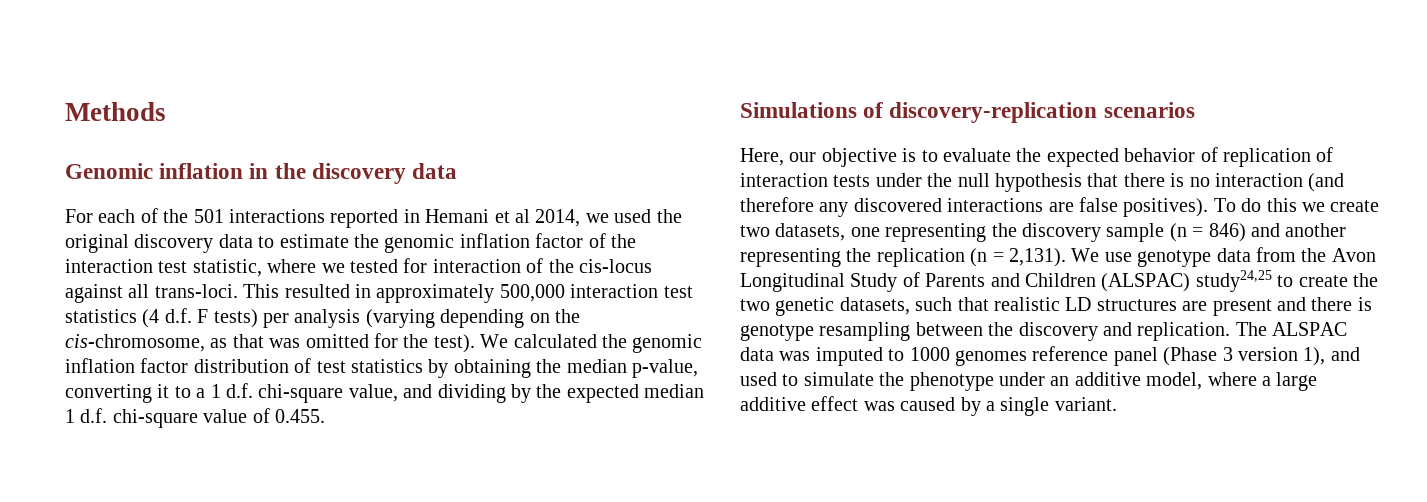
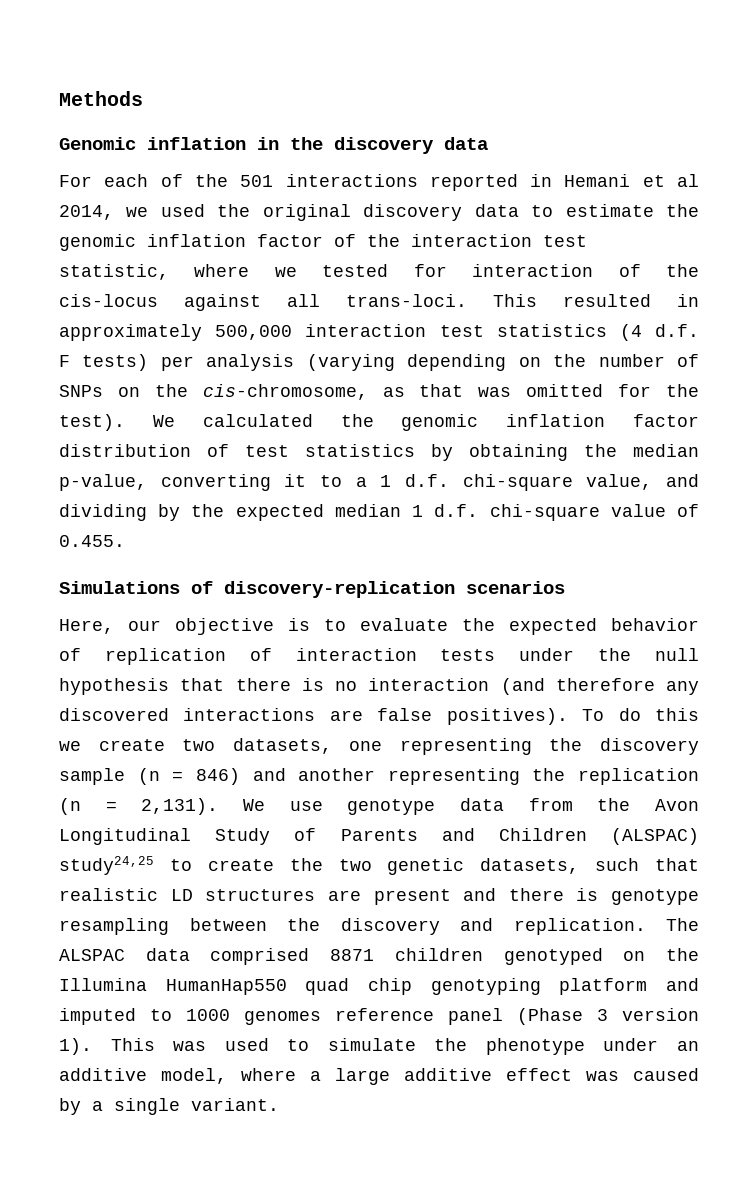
- This resulted in approximately 500,000 interaction test statistics (4 d.f. F tests) per analysis (varying depending on the cis-chromosome, as that was omitted for the test).
+ This resulted in approximately 500,000 interaction test statistics (4 d.f. F tests) per analysis (varying depending on the number of SNPs on the cis-chromosome, as that was omitted for the test).
- The ALSPAC data was imputed to 1000 genomes reference panel (Phase 3 version 1), and used to simulate the phenotype under an additive model, where a large additive effect was caused by a single variant.
+ The ALSPAC data comprised 8871 children genotyped on the Illumina HumanHap550 quad chip genotyping platform and imputed to 1000 genomes reference panel (Phase 3 version 1). This was used to simulate the phenotype under an additive model, where a large additive effect was caused by a single variant.

